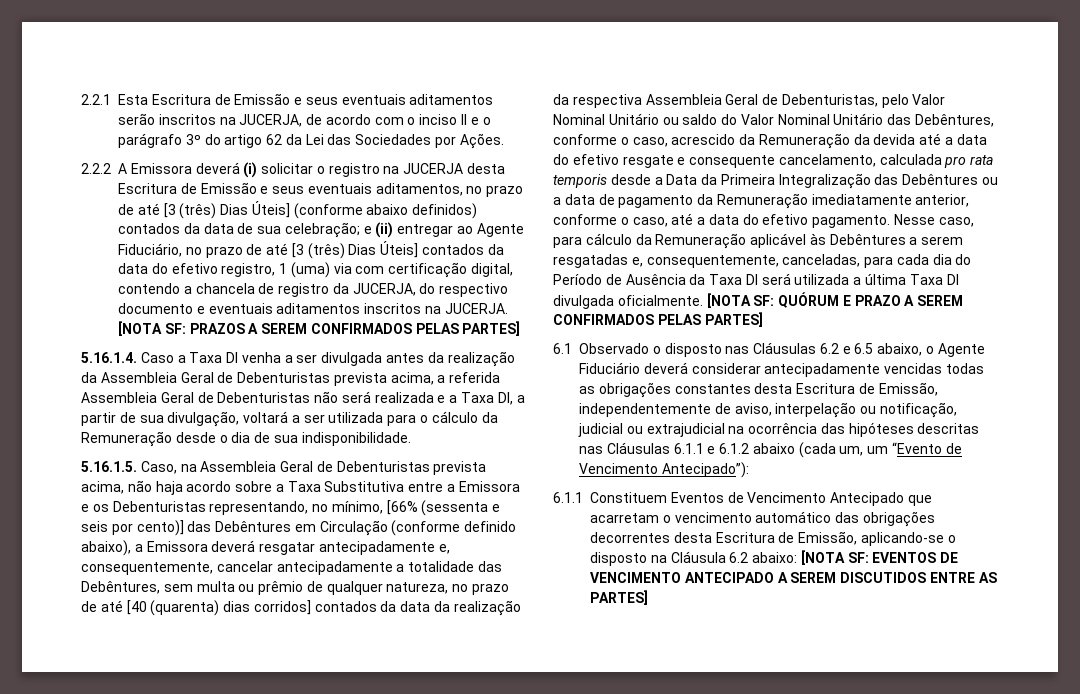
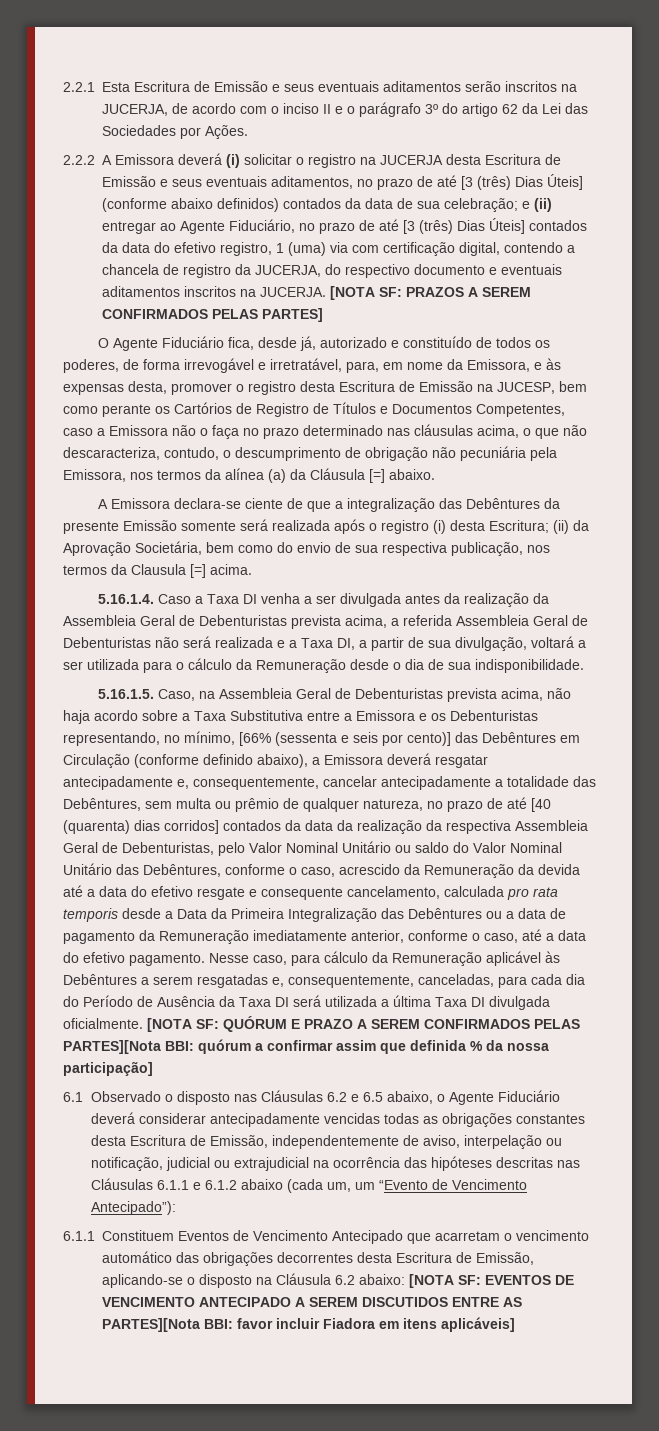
+ O Agente Fiduciário fica, desde já, autorizado e constituído de todos os poderes, de forma irrevogável e irretratável, para, em nome da Emissora, e às expensas desta, promover o registro desta Escritura de Emissão na JUCESP, bem como perante os Cartórios de Registro de Títulos e Documentos Competentes, caso a Emissora não o faça no prazo determinado nas cláusulas acima, o que não descaracteriza, contudo, o descumprimento de obrigação não pecuniária pela Emissora, nos termos da alínea (a) da Cláusula [=] abaixo.
+ A Emissora declara-se ciente de que a integralização das Debêntures da presente Emissão somente será realizada após o registro (i) desta Escritura; (ii) da Aprovação Societária, bem como do envio de sua respectiva publicação, nos termos da Clausula [=] acima.
- [NOTA SF: QUÓRUM E PRAZO A SEREM CONFIRMADOS PELAS PARTES]
+ [NOTA SF: QUÓRUM E PRAZO A SEREM CONFIRMADOS PELAS PARTES][Nota BBI: quórum a confirmar assim que definida % da nossa participação]
- 6.1.1 Constituem Eventos de Vencimento Antecipado que acarretam o vencimento automático das obrigações decorrentes desta Escritura de Emissão, aplicando-se o disposto na Cláusula 6.2 abaixo: [NOTA SF: EVENTOS DE VENCIMENTO ANTECIPADO A SEREM DISCUTIDOS ENTRE AS PARTES]
+ 6.1.1 Constituem Eventos de Vencimento Antecipado que acarretam o vencimento automático das obrigações decorrentes desta Escritura de Emissão, aplicando-se o disposto na Cláusula 6.2 abaixo: [NOTA SF: EVENTOS DE VENCIMENTO ANTECIPADO A SEREM DISCUTIDOS ENTRE AS PARTES][Nota BBI: favor incluir Fiadora em itens aplicáveis]

